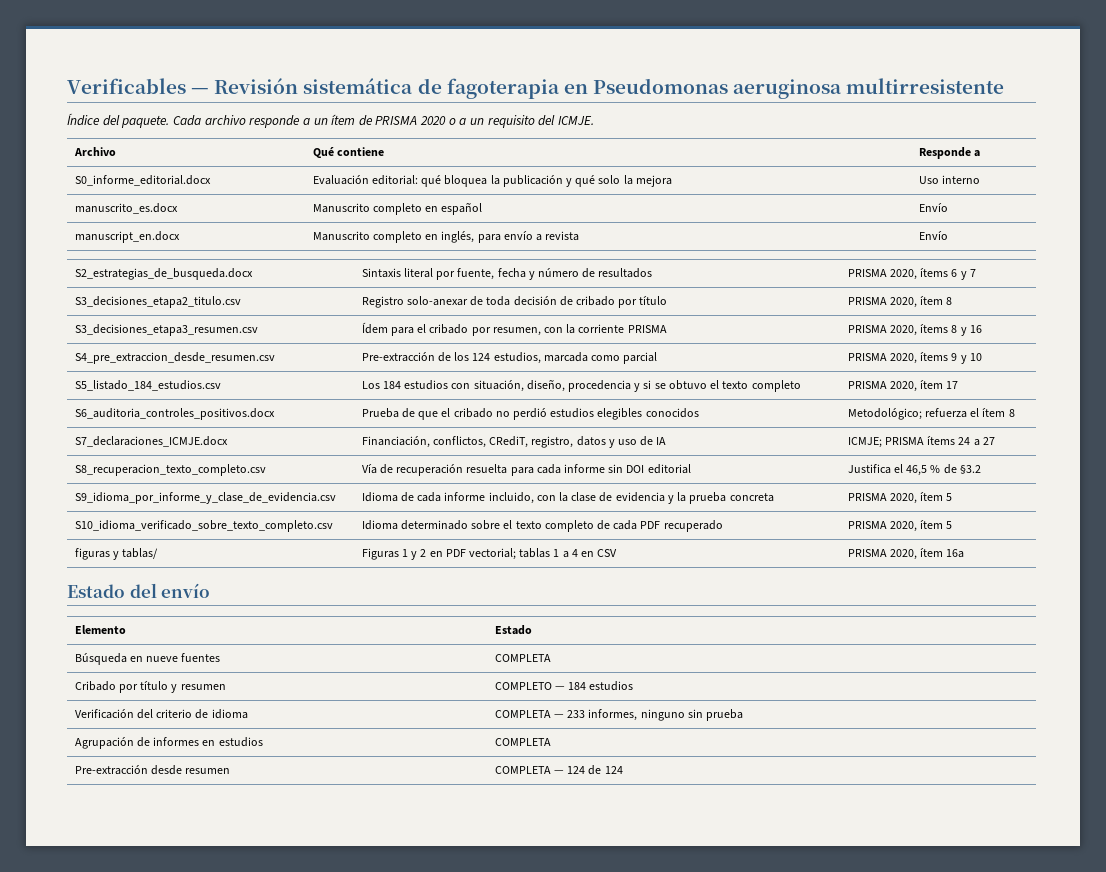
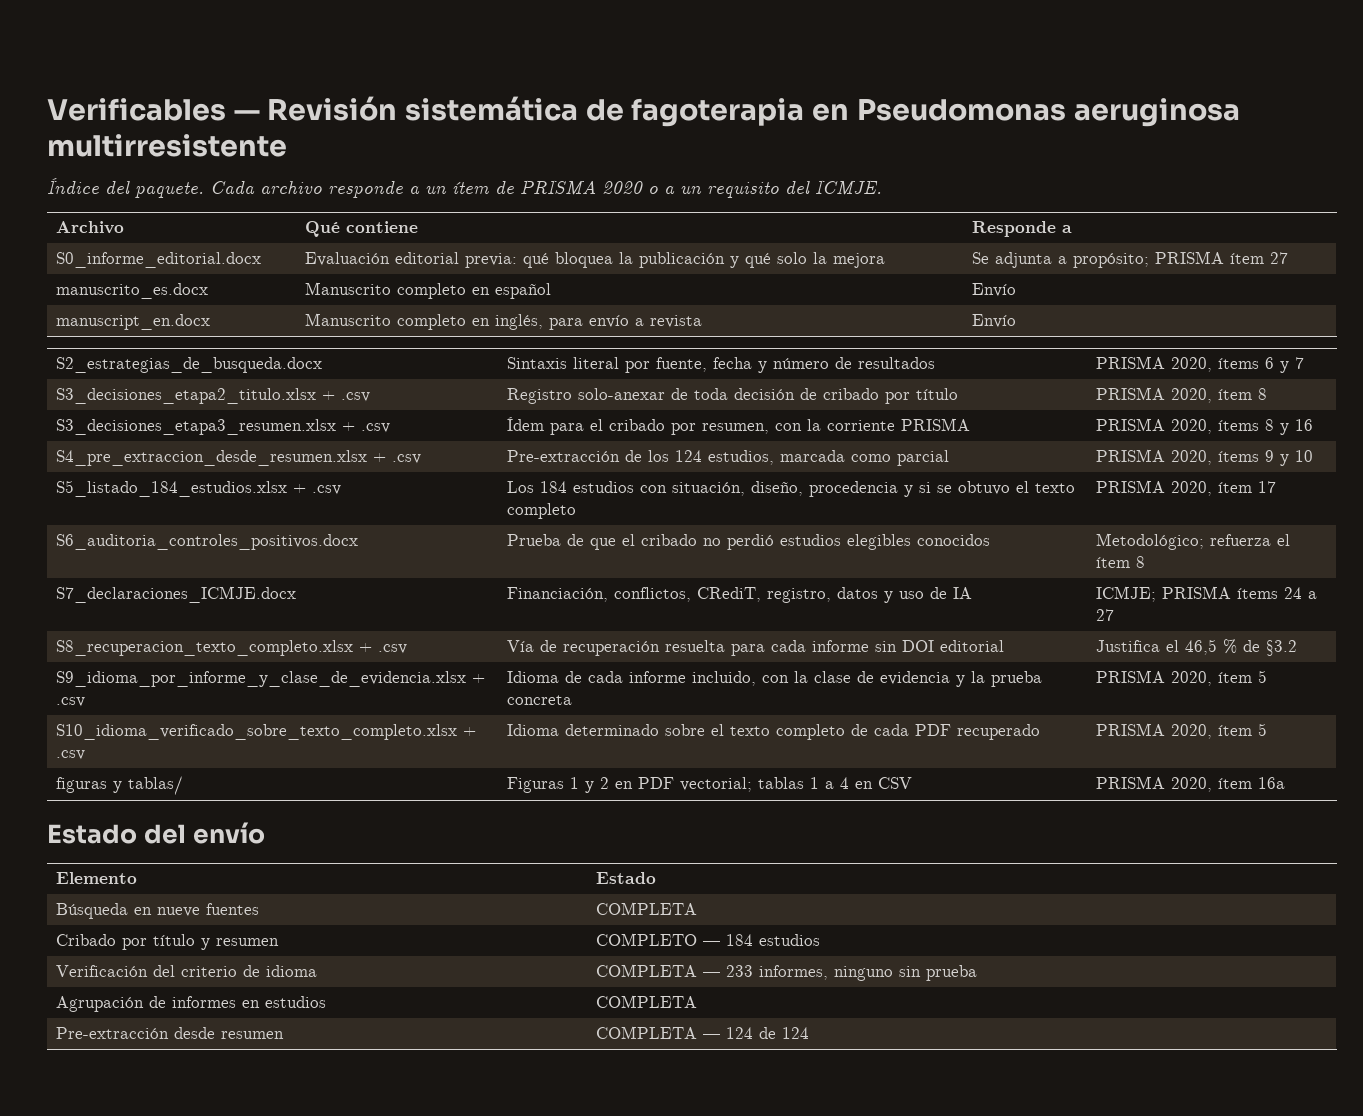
- S0_informe_editorial.docx | Evaluación editorial: qué bloquea la publicación y qué solo la mejora | Uso interno
+ S0_informe_editorial.docx | Evaluación editorial previa: qué bloquea la publicación y qué solo la mejora | Se adjunta a propósito; PRISMA ítem 27
- S3_decisiones_etapa2_titulo.csv | Registro solo-anexar de toda decisión de cribado por título | PRISMA 2020, ítem 8
+ S3_decisiones_etapa2_titulo.xlsx + .csv | Registro solo-anexar de toda decisión de cribado por título | PRISMA 2020, ítem 8
- S3_decisiones_etapa3_resumen.csv | Ídem para el cribado por resumen, con la corriente PRISMA | PRISMA 2020, ítems 8 y 16
+ S3_decisiones_etapa3_resumen.xlsx + .csv | Ídem para el cribado por resumen, con la corriente PRISMA | PRISMA 2020, ítems 8 y 16
- S4_pre_extraccion_desde_resumen.csv | Pre-extracción de los 124 estudios, marcada como parcial | PRISMA 2020, ítems 9 y 10
+ S4_pre_extraccion_desde_resumen.xlsx + .csv | Pre-extracción de los 124 estudios, marcada como parcial | PRISMA 2020, ítems 9 y 10
- S5_listado_184_estudios.csv | Los 184 estudios con situación, diseño, procedencia y si se obtuvo el texto completo | PRISMA 2020, ítem 17
+ S5_listado_184_estudios.xlsx + .csv | Los 184 estudios con situación, diseño, procedencia y si se obtuvo el texto completo | PRISMA 2020, ítem 17
- S8_recuperacion_texto_completo.csv | Vía de recuperación resuelta para cada informe sin DOI editorial | Justifica el 46,5 % de §3.2
+ S8_recuperacion_texto_completo.xlsx + .csv | Vía de recuperación resuelta para cada informe sin DOI editorial | Justifica el 46,5 % de §3.2
- S9_idioma_por_informe_y_clase_de_evidencia.csv | Idioma de cada informe incluido, con la clase de evidencia y la prueba concreta | PRISMA 2020, ítem 5
+ S9_idioma_por_informe_y_clase_de_evidencia.xlsx + .csv | Idioma de cada informe incluido, con la clase de evidencia y la prueba concreta | PRISMA 2020, ítem 5
- S10_idioma_verificado_sobre_texto_completo.csv | Idioma determinado sobre el texto completo de cada PDF recuperado | PRISMA 2020, ítem 5
+ S10_idioma_verificado_sobre_texto_completo.xlsx + .csv | Idioma determinado sobre el texto completo de cada PDF recuperado | PRISMA 2020, ítem 5

